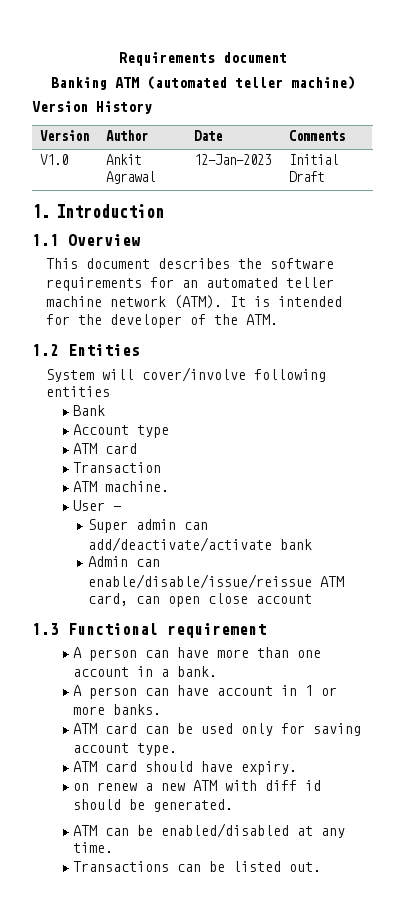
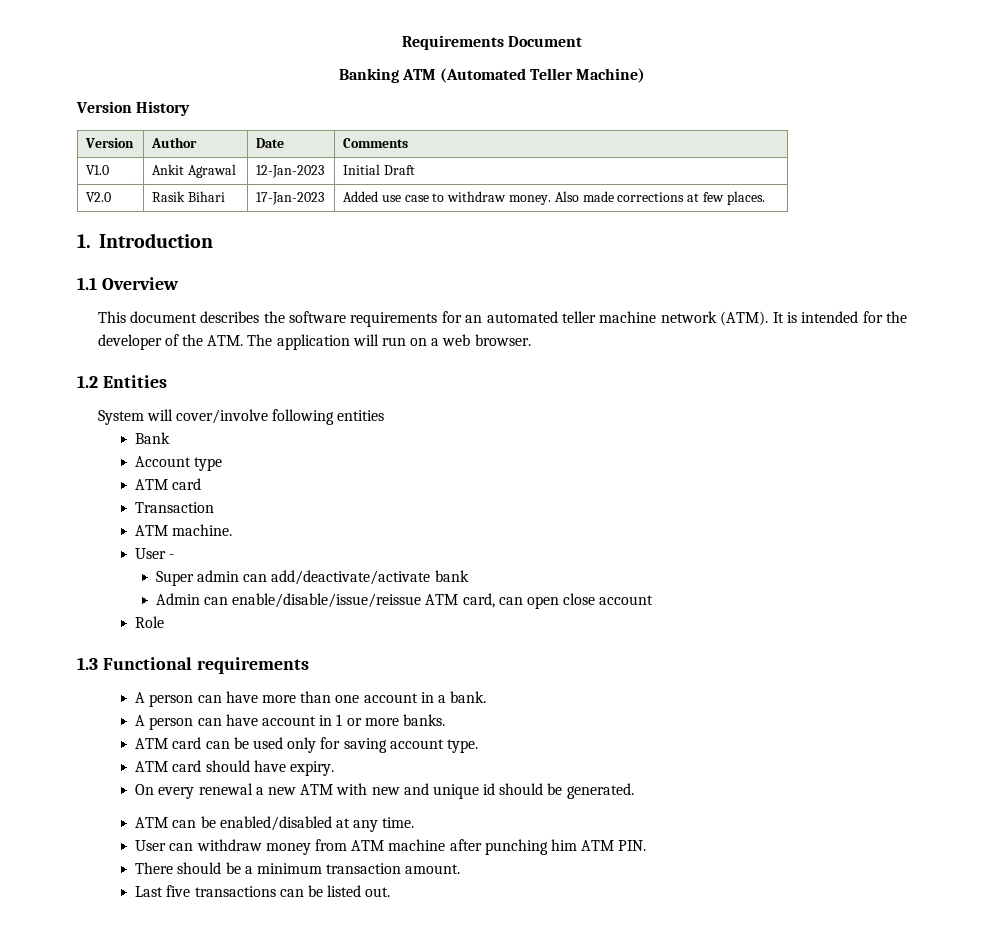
- Requirements document
+ Requirements Document
- Banking ATM (automated teller machine)
+ Banking ATM (Automated Teller Machine)
+ V2.0 | Rasik Bihari | 17-Jan-2023 | Added use case to withdraw money. Also made corrections at few places.
- It is intended for the developer of the ATM.
+ It is intended for the developer of the ATM. The application will run on a web browser.
+ Role
- 1.3 Functional requirement
+ 1.3 Functional requirements
- on renew a new ATM with diff id should be generated.
+ On every renewal a new ATM with new and unique id should be generated.
- Transactions can be listed out.
+ User can withdraw money from ATM machine after punching him ATM PIN.
+ There should be a minimum transaction amount.
+ Last five transactions can be listed out.

